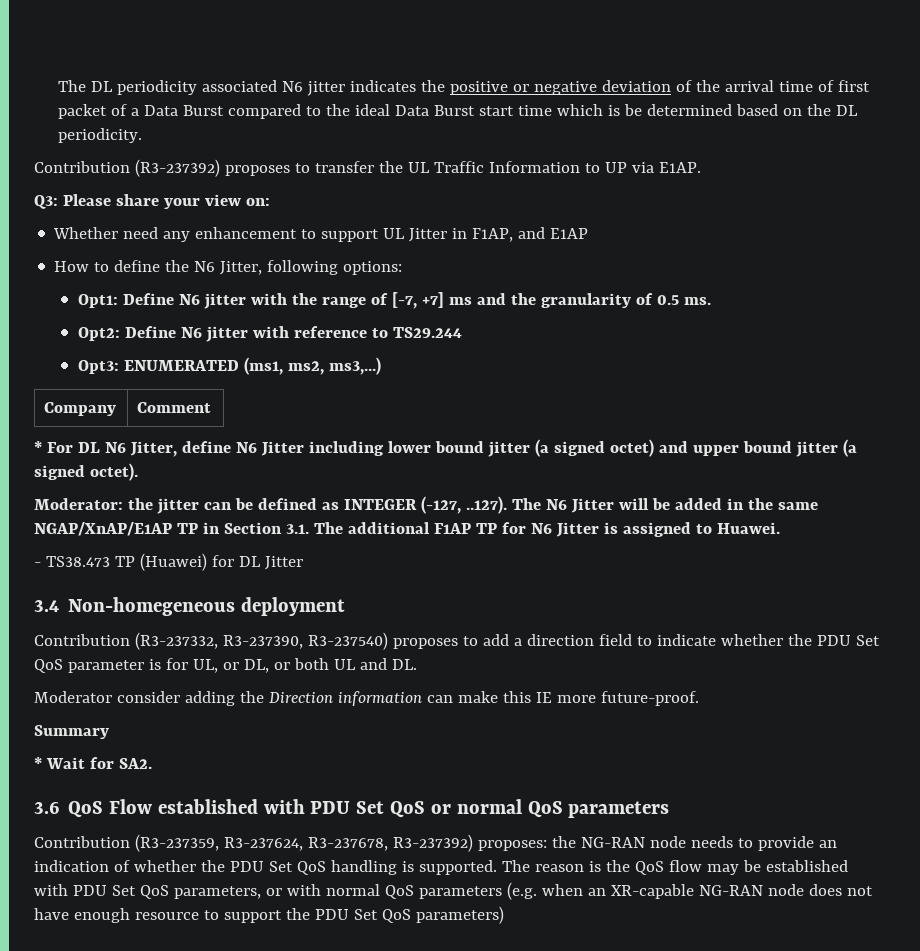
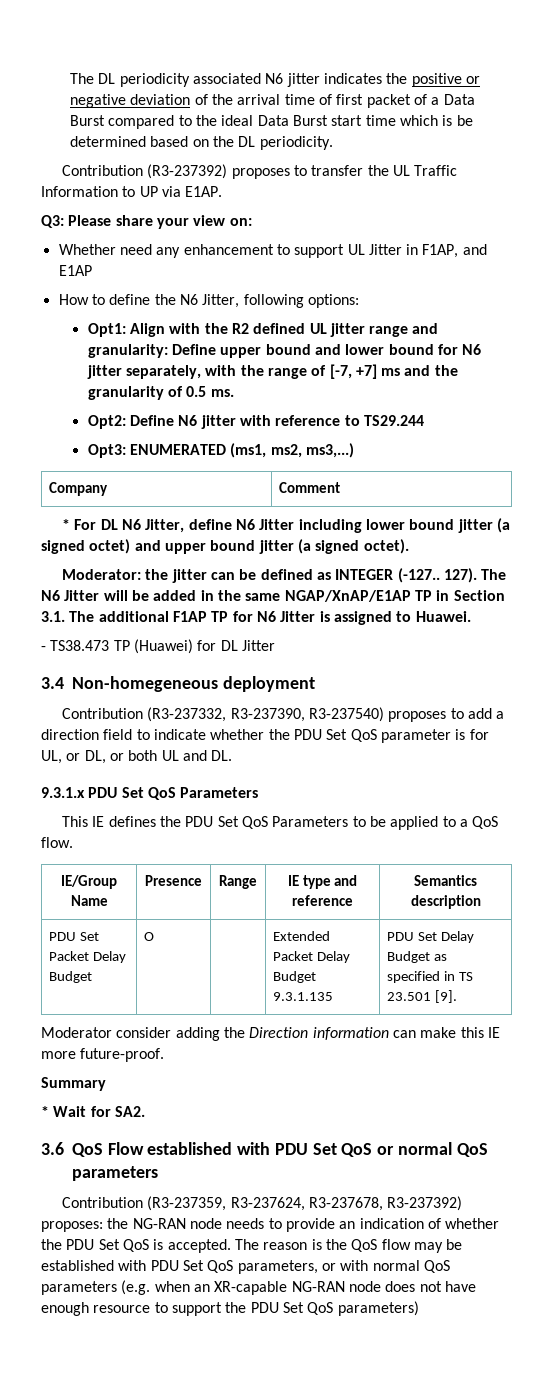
- Opt1: Define N6 jitter with the range of [-7, +7] ms and the granularity of 0.5 ms.
+ Opt1: Align with the R2 defined UL jitter range and granularity: Define upper bound and lower bound for N6 jitter separately, with the range of [-7, +7] ms and the granularity of 0.5 ms.
- Moderator: the jitter can be defined as INTEGER (-127, ..127). The N6 Jitter will be added in the same NGAP/XnAP/E1AP TP in Section 3.1. The additional F1AP TP for N6 Jitter is assigned to Huawei.
+ Moderator: the jitter can be defined as INTEGER (-127.. 127). The N6 Jitter will be added in the same NGAP/XnAP/E1AP TP in Section 3.1. The additional F1AP TP for N6 Jitter is assigned to Huawei.
+ 9.3.1.x PDU Set QoS Parameters
+ This IE defines the PDU Set QoS Parameters to be applied to a QoS flow.
+ IE/Group Name | Presence | Range | IE type and reference | Semantics description
+ PDU Set Packet Delay Budget | O | | Extended Packet Delay Budget 9.3.1.135 | PDU Set Delay Budget as specified in TS 23.501 [9].
- Contribution (R3-237359, R3-237624, R3-237678, R3-237392) proposes: the NG-RAN node needs to provide an indication of whether the PDU Set QoS handling is supported.
+ Contribution (R3-237359, R3-237624, R3-237678, R3-237392) proposes: the NG-RAN node needs to provide an indication of whether the PDU Set QoS is accepted.

